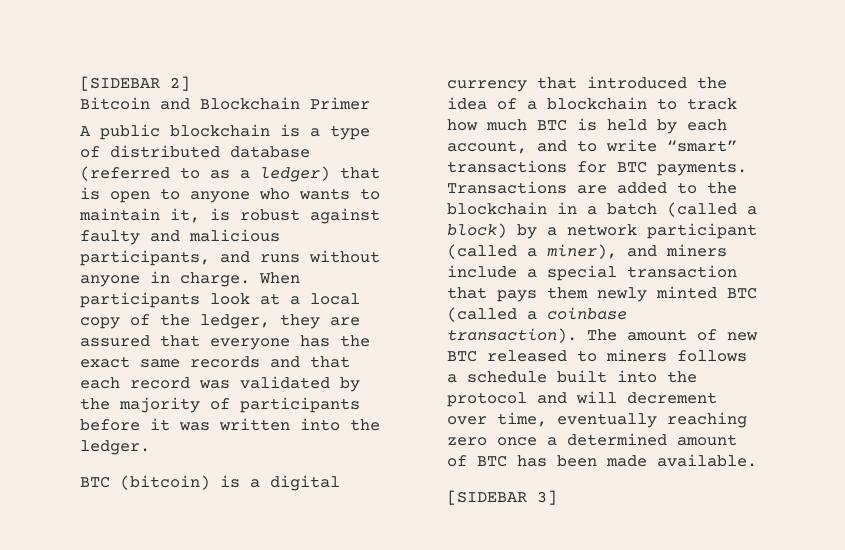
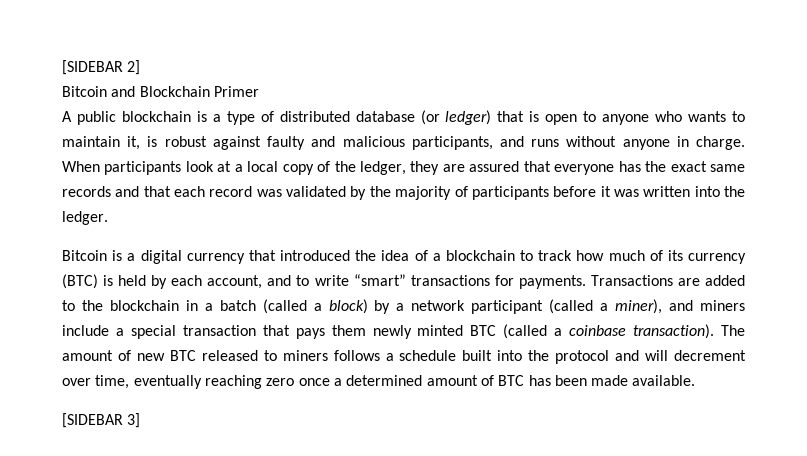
- A public blockchain is a type of distributed database (referred to as a ledger) that is open to anyone who wants to maintain it, is robust against faulty and malicious participants, and runs without anyone in charge.
+ A public blockchain is a type of distributed database (or ledger) that is open to anyone who wants to maintain it, is robust against faulty and malicious participants, and runs without anyone in charge.
- BTC (bitcoin) is a digital currency that introduced the idea of a blockchain to track how much BTC is held by each account, and to write “smart” transactions for BTC payments.
+ Bitcoin is a digital currency that introduced the idea of a blockchain to track how much of its currency (BTC) is held by each account, and to write “smart” transactions for payments.

